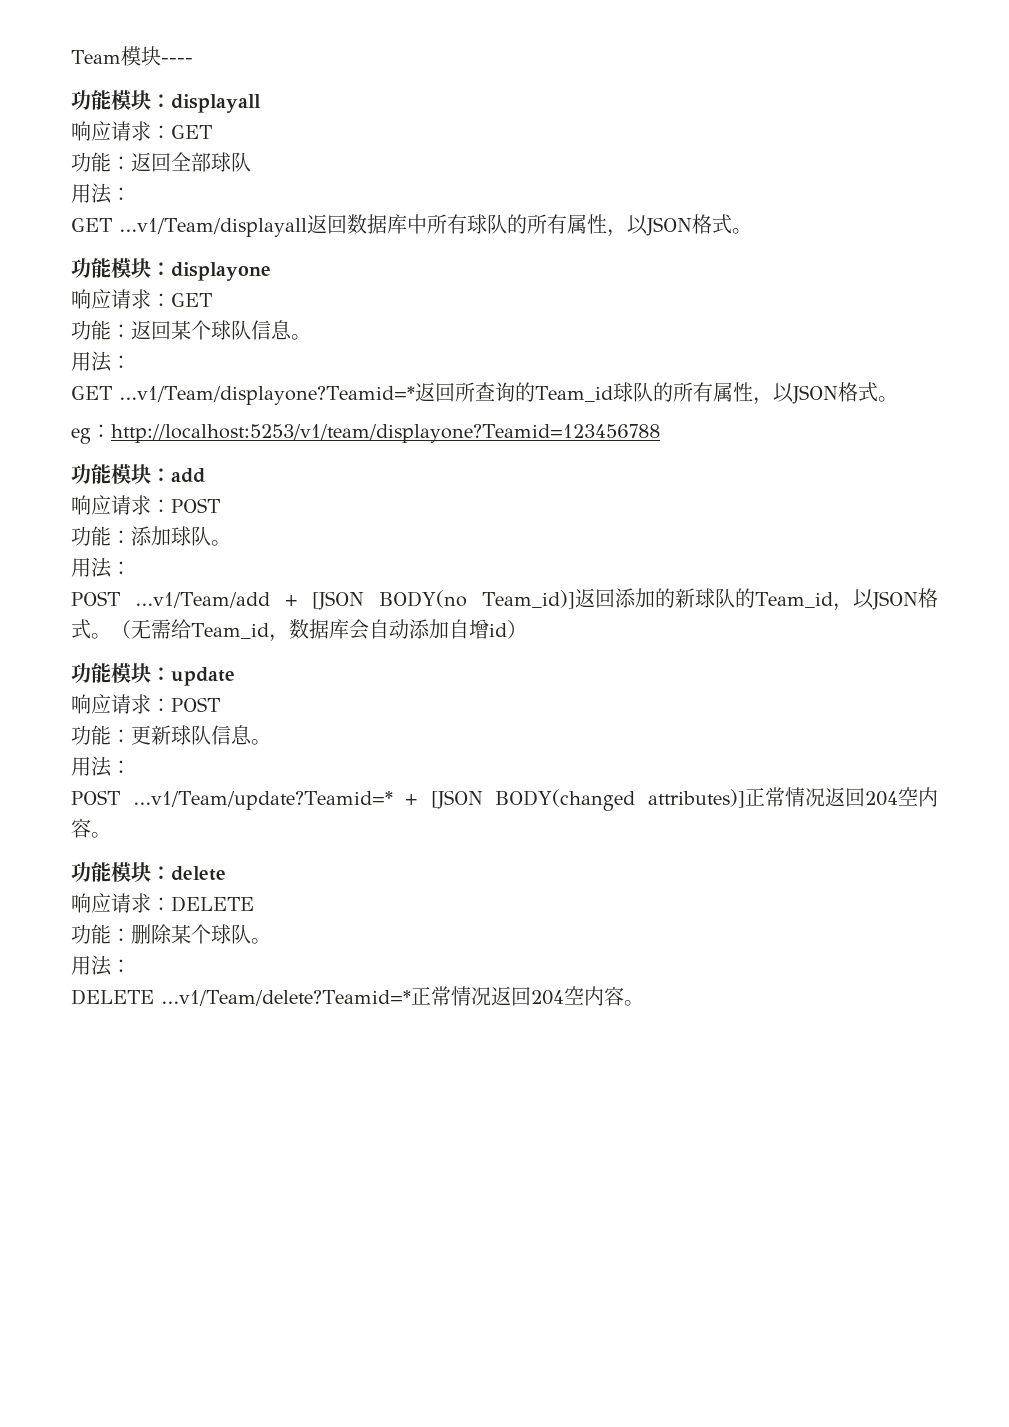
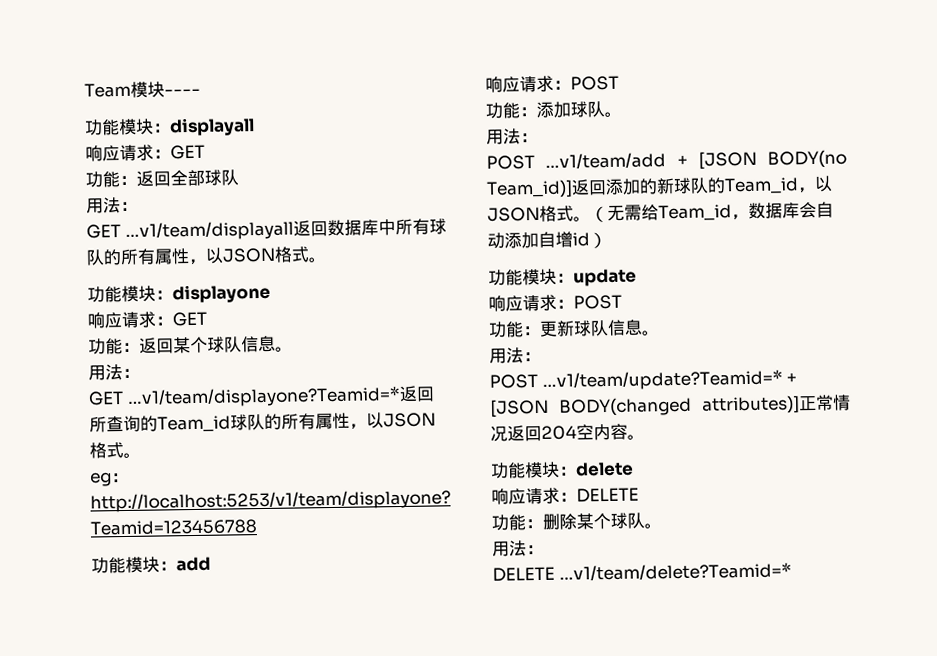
- GET …v1/Team/displayall返回数据库中所有球队的所有属性，以JSON格式。
+ GET …v1/team/displayall返回数据库中所有球队的所有属性，以JSON格式。
- GET …v1/Team/displayone?Teamid=*返回所查询的Team_id球队的所有属性，以JSON格式。
+ GET …v1/team/displayone?Teamid=*返回所查询的Team_id球队的所有属性，以JSON格式。
- POST …v1/Team/add + [JSON BODY(no Team_id)]返回添加的新球队的Team_id，以JSON格式。
+ POST …v1/team/add + [JSON BODY(no Team_id)]返回添加的新球队的Team_id，以JSON格式。
- POST …v1/Team/update?Teamid=* + [JSON BODY(changed attributes)]正常情况返回204空内容。
+ POST …v1/team/update?Teamid=* + [JSON BODY(changed attributes)]正常情况返回204空内容。
- DELETE …v1/Team/delete?Teamid=*正常情况返回204空内容。
+ DELETE …v1/team/delete?Teamid=*

